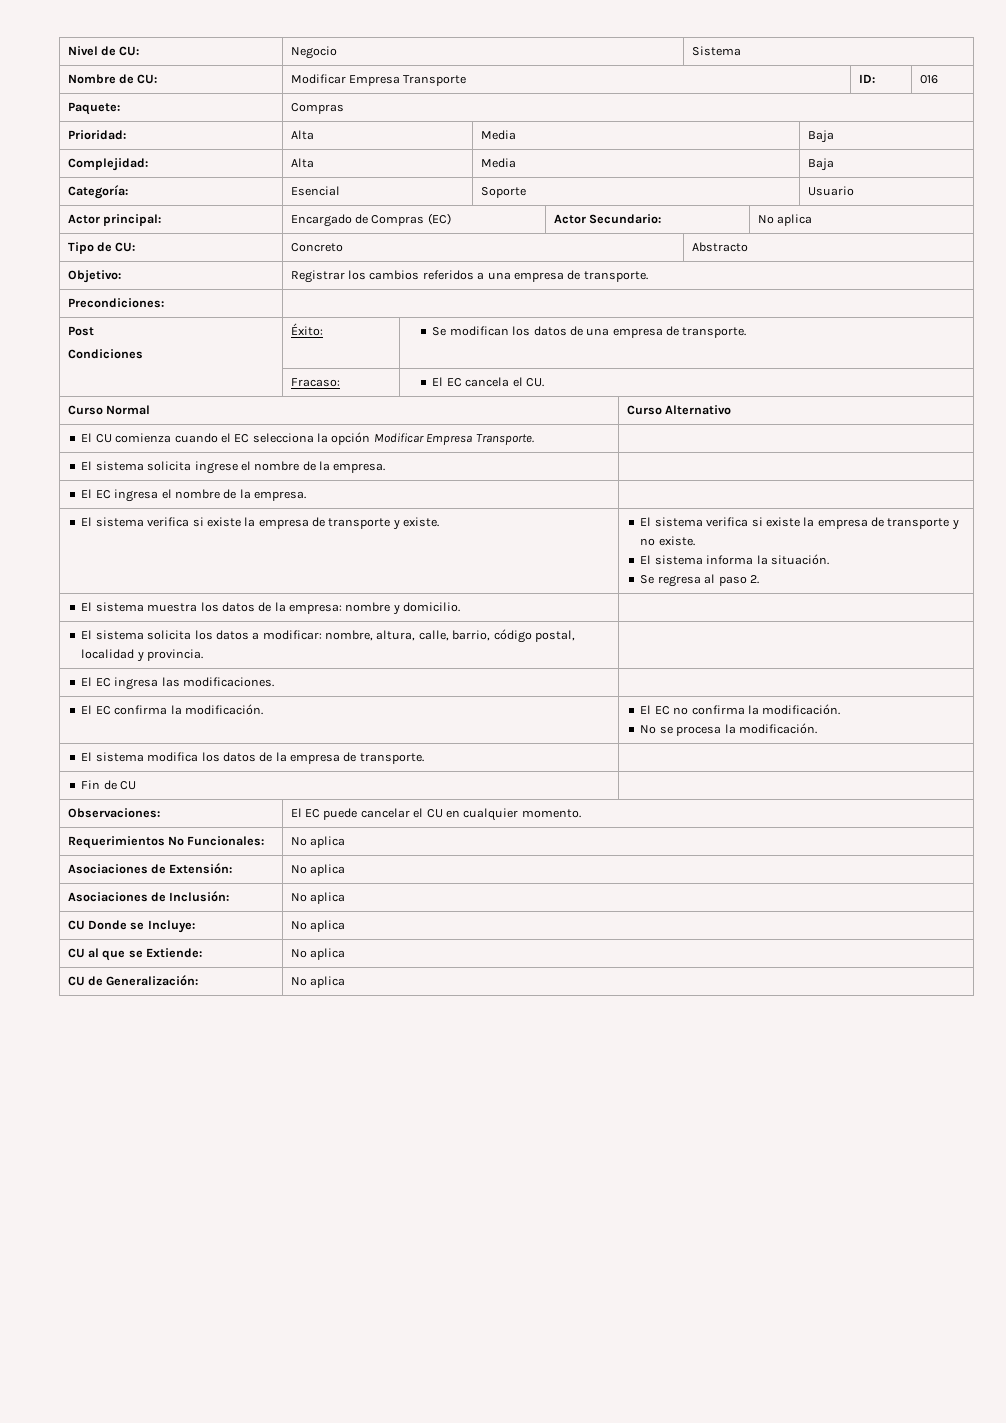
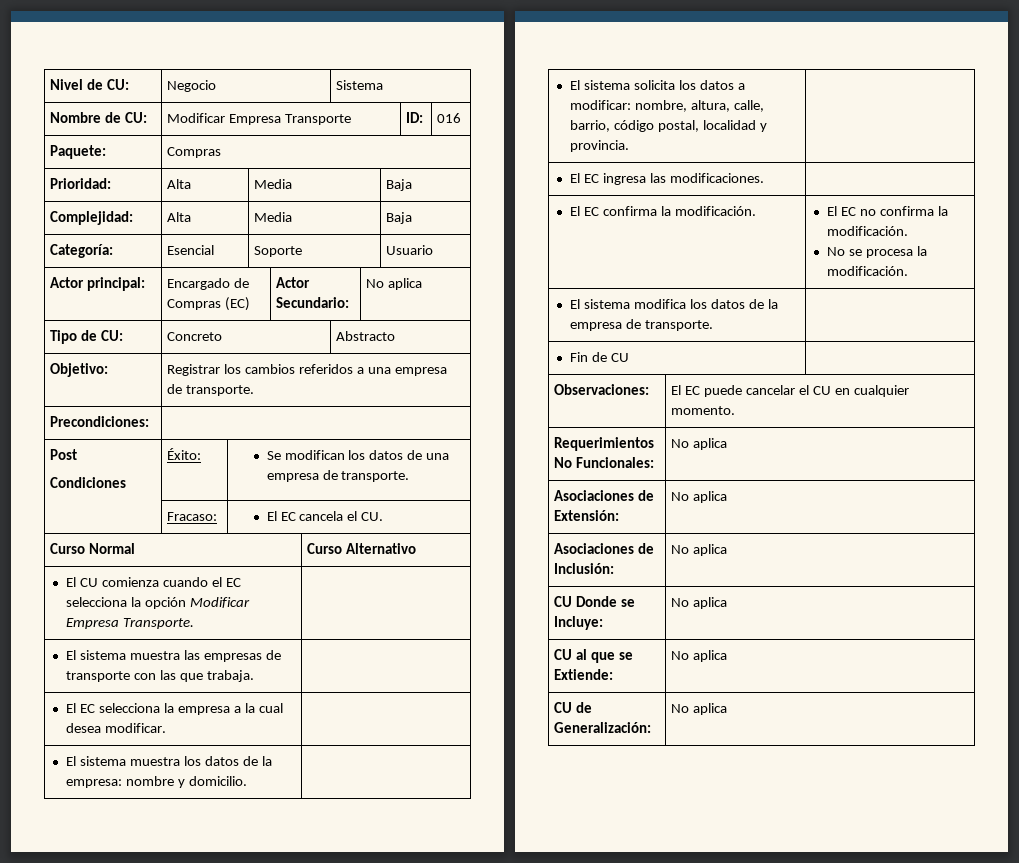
- El sistema solicita ingrese el nombre de la empresa. |
- El EC ingresa el nombre de la empresa. |
- El sistema verifica si existe la empresa de transporte y existe. | El sistema verifica si existe la empresa de transporte y no existe.
- El sistema informa la situación.
- Se regresa al paso 2.
+ El sistema muestra las empresas de transporte con las que trabaja. |
+ El EC selecciona la empresa a la cual desea modificar. |

